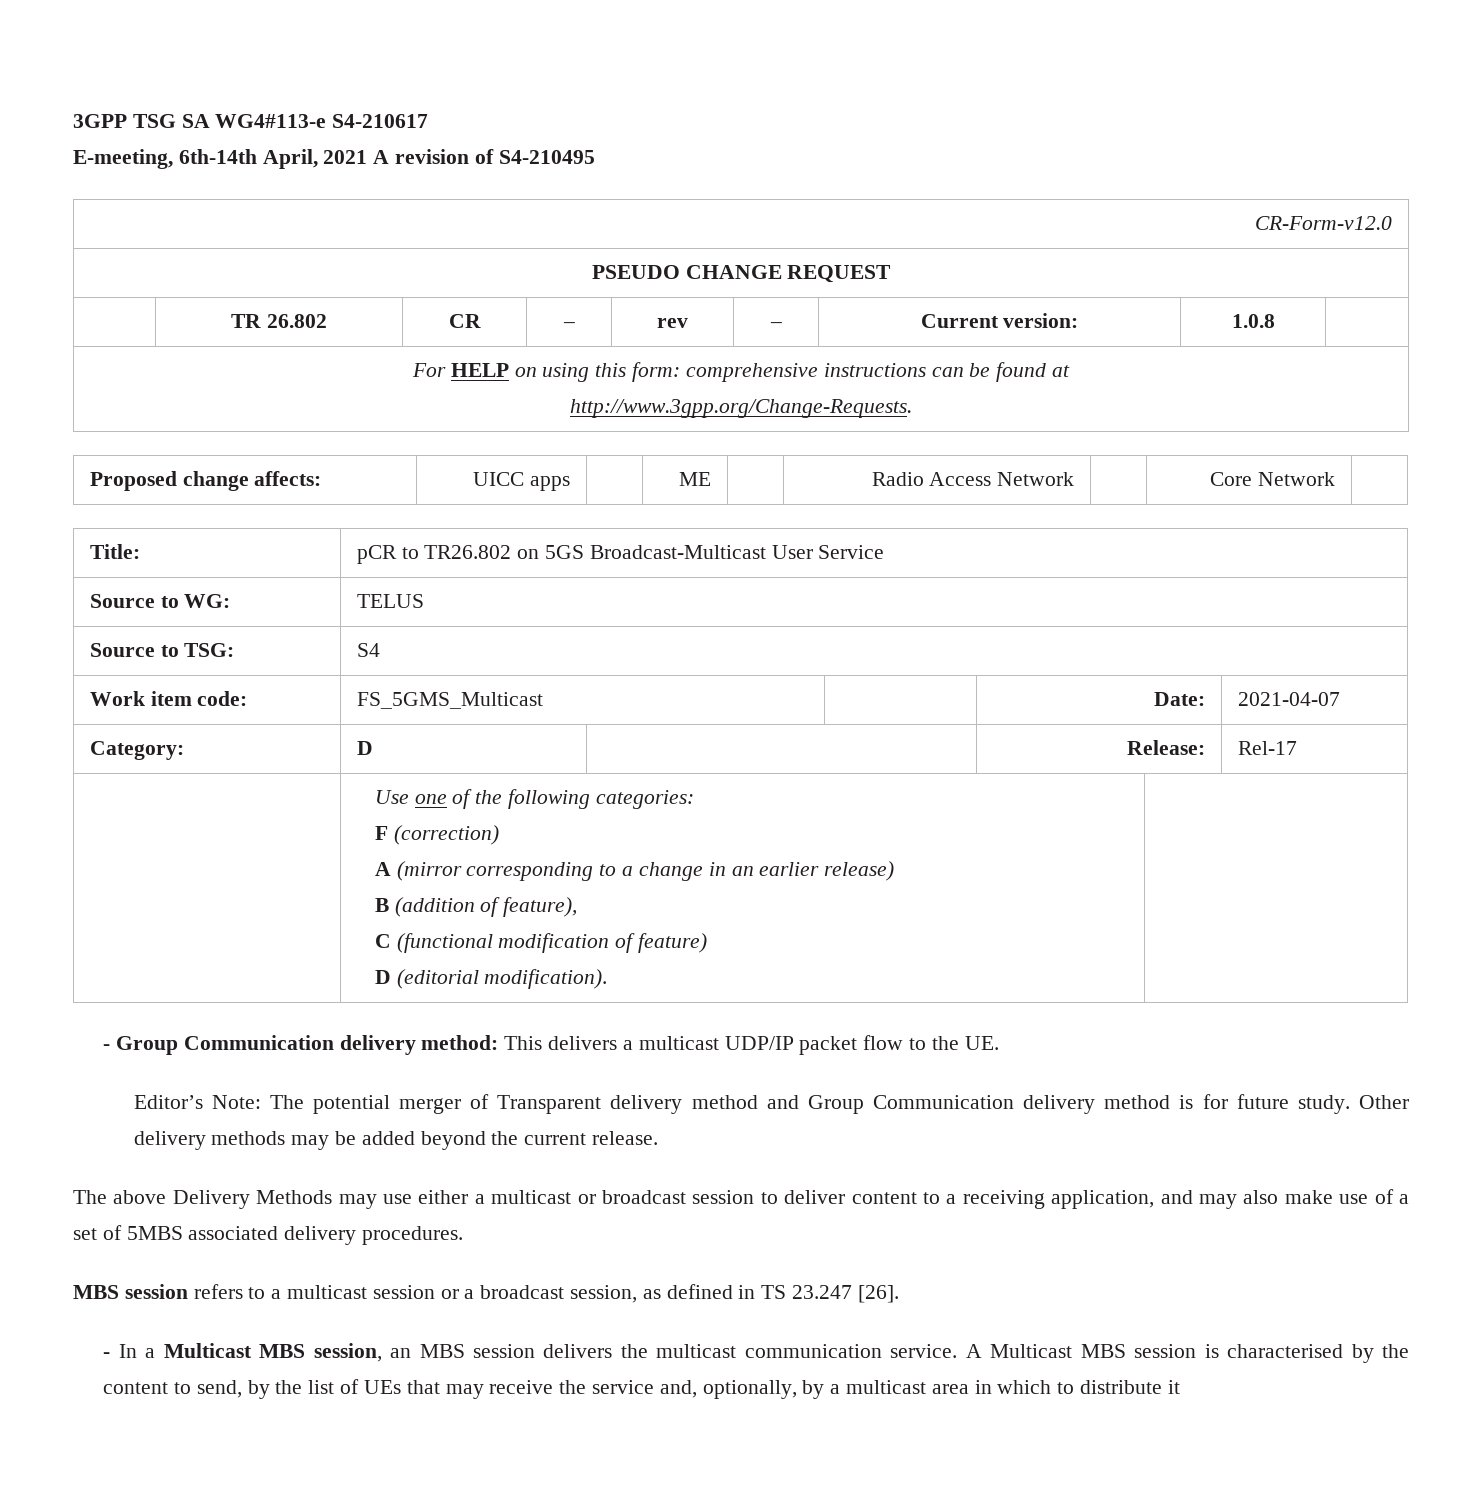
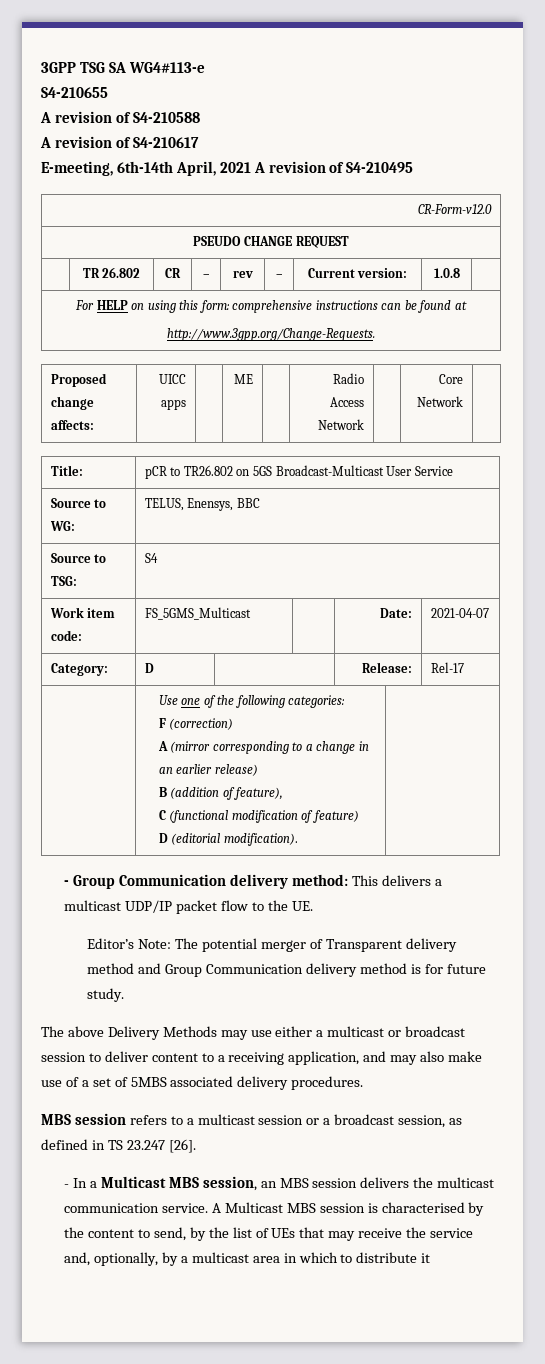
- 3GPP TSG SA WG4#113-e S4-210617
+ 3GPP TSG SA WG4#113-e
+ S4-210655
+ A revision of S4-210588
+ A revision of S4-210617
- Source to WG: | TELUS
+ Source to WG: | TELUS, Enensys, BBC
- Other delivery methods may be added beyond the current release.

